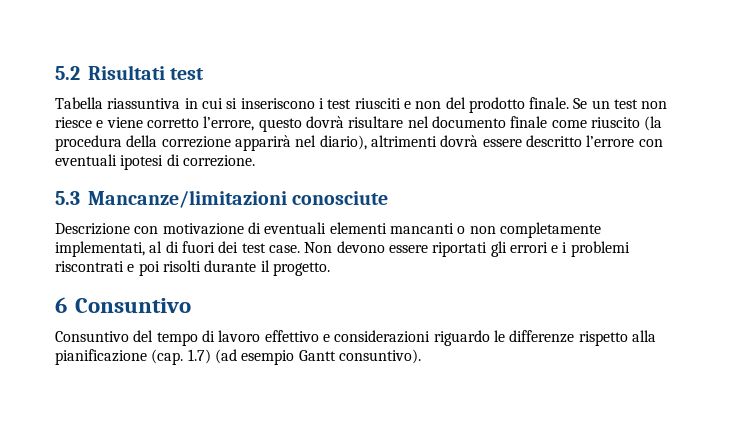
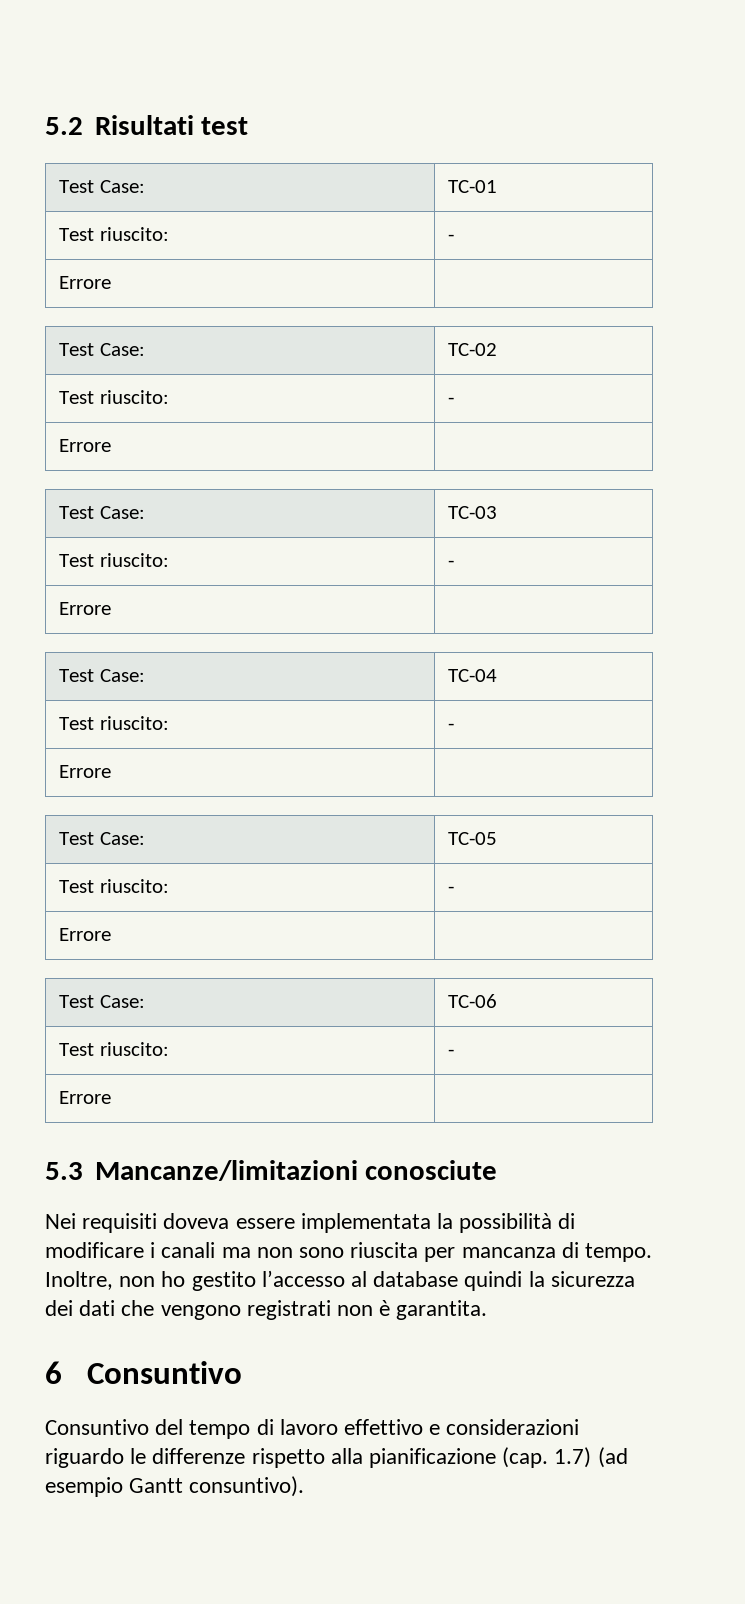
- Tabella riassuntiva in cui si inseriscono i test riusciti e non del prodotto finale. Se un test non riesce e viene corretto l’errore, questo dovrà risultare nel documento finale come riuscito (la procedura della correzione apparirà nel diario), altrimenti dovrà essere descritto l’errore con eventuali ipotesi di correzione.
+ Test Case: | TC-01
+ Test riuscito: | -
+ Errore |
+ Test Case: | TC-02
+ Test riuscito: | -
+ Errore |
+ Test Case: | TC-03
+ Test riuscito: | -
+ Errore |
+ Test Case: | TC-04
+ Test riuscito: | -
+ Errore |
+ Test Case: | TC-05
+ Test riuscito: | -
+ Errore |
+ Test Case: | TC-06
+ Test riuscito: | -
+ Errore |
  5.3 Mancanze/limitazioni conosciute
- Descrizione con motivazione di eventuali elementi mancanti o non completamente implementati, al di fuori dei test case. Non devono essere riportati gli errori e i problemi riscontrati e poi risolti durante il progetto.
+ Nei requisiti doveva essere implementata la possibilità di modificare i canali ma non sono riuscita per mancanza di tempo. Inoltre, non ho gestito l’accesso al database quindi la sicurezza dei dati che vengono registrati non è garantita.

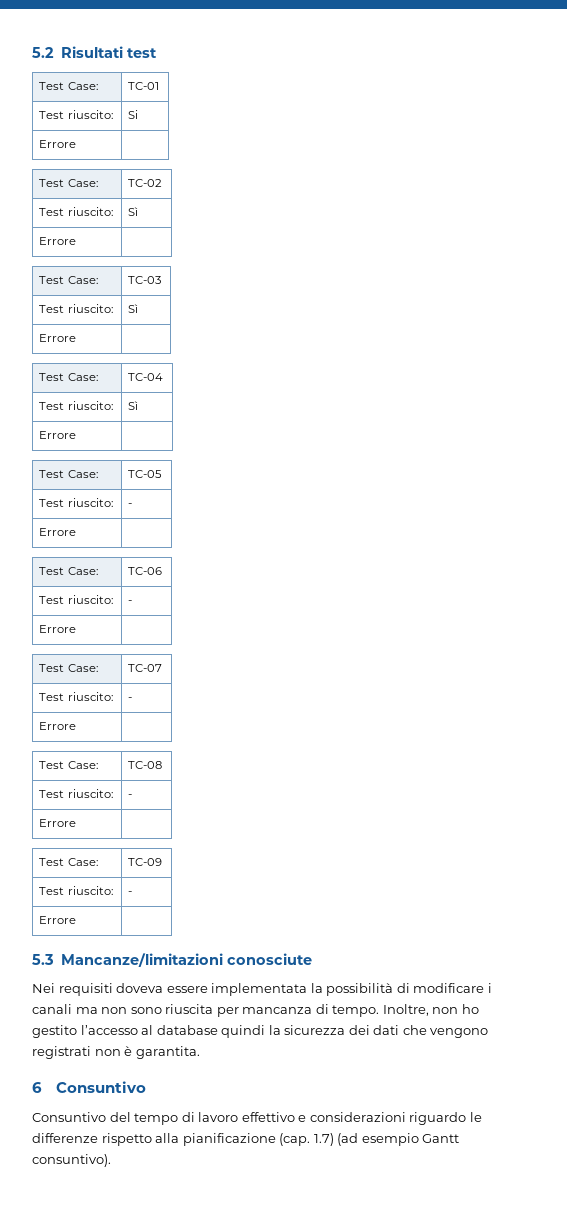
  Test Case: | TC-01
- Test riuscito: | -
+ Test riuscito: | Si
  Test Case: | TC-02
- Test riuscito: | -
+ Test riuscito: | Sì
  Test Case: | TC-03
- Test riuscito: | -
+ Test riuscito: | Sì
  Test Case: | TC-04
- Test riuscito: | -
+ Test riuscito: | Sì
+ Test Case: | TC-07
+ Test riuscito: | -
+ Errore |
+ Test Case: | TC-08
+ Test riuscito: | -
+ Errore |
+ Test Case: | TC-09
+ Test riuscito: | -
+ Errore |

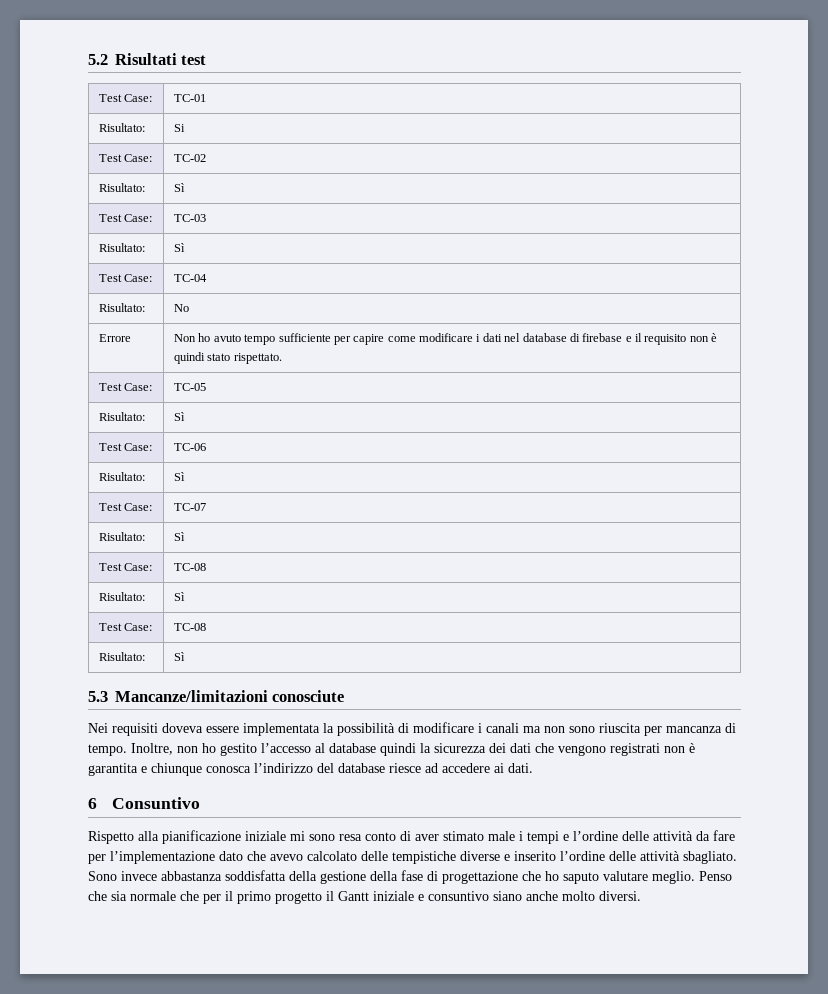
- Test riuscito: | Si
- Errore |
+ Risultato: | Si
  Test Case: | TC-02
- Test riuscito: | Sì
- Errore |
+ Risultato: | Sì
  Test Case: | TC-03
- Test riuscito: | Sì
- Errore |
+ Risultato: | Sì
  Test Case: | TC-04
- Test riuscito: | Sì
- Errore |
+ Risultato: | No
+ Errore | Non ho avuto tempo sufficiente per capire come modificare i dati nel database di firebase e il requisito non è quindi stato rispettato.
  Test Case: | TC-05
- Test riuscito: | -
- Errore |
+ Risultato: | Sì
  Test Case: | TC-06
- Test riuscito: | -
- Errore |
+ Risultato: | Sì
  Test Case: | TC-07
- Test riuscito: | -
- Errore |
+ Risultato: | Sì
  Test Case: | TC-08
- Test riuscito: | -
- Errore |
- Test Case: | TC-09
- Test riuscito: | -
- Errore |
+ Risultato: | Sì
+ Test Case: | TC-08
+ Risultato: | Sì
- Inoltre, non ho gestito l’accesso al database quindi la sicurezza dei dati che vengono registrati non è garantita.
+ Inoltre, non ho gestito l’accesso al database quindi la sicurezza dei dati che vengono registrati non è garantita e chiunque conosca l’indirizzo del database riesce ad accedere ai dati.
  6 Consuntivo
- Consuntivo del tempo di lavoro effettivo e considerazioni riguardo le differenze rispetto alla pianificazione (cap. 1.7) (ad esempio Gantt consuntivo).
+ Rispetto alla pianificazione iniziale mi sono resa conto di aver stimato male i tempi e l’ordine delle attività da fare per l’implementazione dato che avevo calcolato delle tempistiche diverse e inserito l’ordine delle attività sbagliato. Sono invece abbastanza soddisfatta della gestione della fase di progettazione che ho saputo valutare meglio. Penso che sia normale che per il primo progetto il Gantt iniziale e consuntivo siano anche molto diversi.

